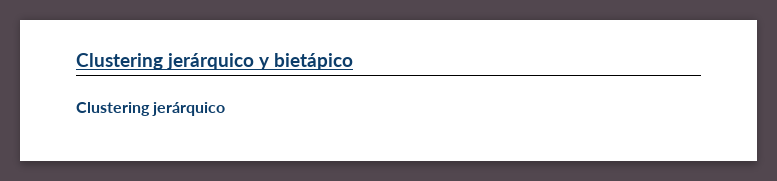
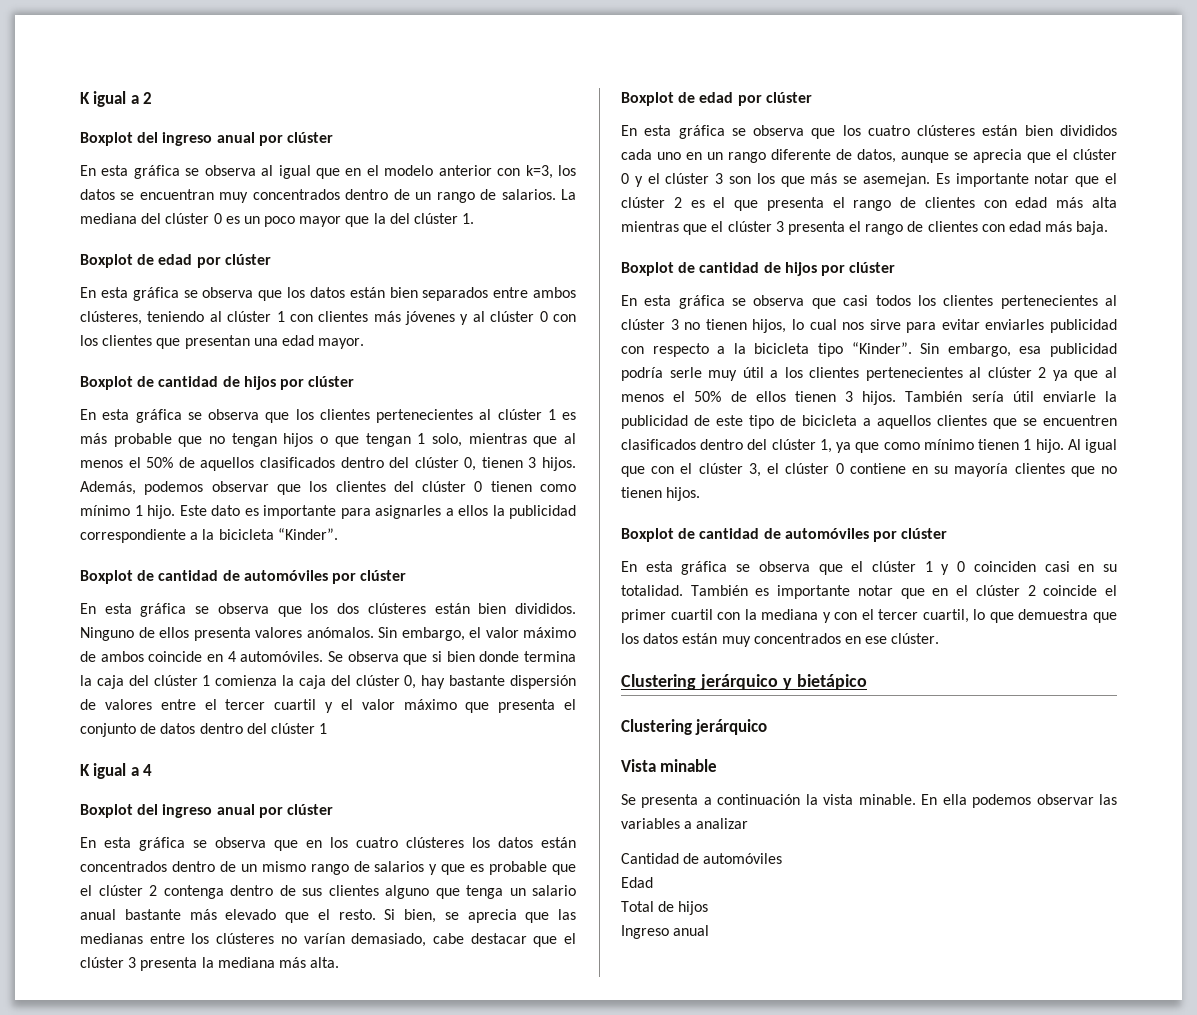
+ K igual a 2
+ Boxplot del ingreso anual por clúster
+ En esta gráfica se observa al igual que en el modelo anterior con k=3, los datos se encuentran muy concentrados dentro de un rango de salarios. La mediana del clúster 0 es un poco mayor que la del clúster 1.
+ Boxplot de edad por clúster
+ En esta gráfica se observa que los datos están bien separados entre ambos clústeres, teniendo al clúster 1 con clientes más jóvenes y al clúster 0 con los clientes que presentan una edad mayor.
+ Boxplot de cantidad de hijos por clúster
+ En esta gráfica se observa que los clientes pertenecientes al clúster 1 es más probable que no tengan hijos o que tengan 1 solo, mientras que al menos el 50% de aquellos clasificados dentro del clúster 0, tienen 3 hijos. Además, podemos observar que los clientes del clúster 0 tienen como mínimo 1 hijo. Este dato es importante para asignarles a ellos la publicidad correspondiente a la bicicleta “Kinder”.
+ Boxplot de cantidad de automóviles por clúster
+ En esta gráfica se observa que los dos clústeres están bien divididos. Ninguno de ellos presenta valores anómalos. Sin embargo, el valor máximo de ambos coincide en 4 automóviles. Se observa que si bien donde termina la caja del clúster 1 comienza la caja del clúster 0, hay bastante dispersión de valores entre el tercer cuartil y el valor máximo que presenta el conjunto de datos dentro del clúster 1
+ K igual a 4
+ Boxplot del ingreso anual por clúster
+ En esta gráfica se observa que en los cuatro clústeres los datos están concentrados dentro de un mismo rango de salarios y que es probable que el clúster 2 contenga dentro de sus clientes alguno que tenga un salario anual bastante más elevado que el resto. Si bien, se aprecia que las medianas entre los clústeres no varían demasiado, cabe destacar que el clúster 3 presenta la mediana más alta.
+ Boxplot de edad por clúster
+ En esta gráfica se observa que los cuatro clústeres están bien divididos cada uno en un rango diferente de datos, aunque se aprecia que el clúster 0 y el clúster 3 son los que más se asemejan. Es importante notar que el clúster 2 es el que presenta el rango de clientes con edad más alta mientras que el clúster 3 presenta el rango de clientes con edad más baja.
+ Boxplot de cantidad de hijos por clúster
+ En esta gráfica se observa que casi todos los clientes pertenecientes al clúster 3 no tienen hijos, lo cual nos sirve para evitar enviarles publicidad con respecto a la bicicleta tipo “Kinder”. Sin embargo, esa publicidad podría serle muy útil a los clientes pertenecientes al clúster 2 ya que al menos el 50% de ellos tienen 3 hijos. También sería útil enviarle la publicidad de este tipo de bicicleta a aquellos clientes que se encuentren clasificados dentro del clúster 1, ya que como mínimo tienen 1 hijo. Al igual que con el clúster 3, el clúster 0 contiene en su mayoría clientes que no tienen hijos.
+ Boxplot de cantidad de automóviles por clúster
+ En esta gráfica se observa que el clúster 1 y 0 coinciden casi en su totalidad. También es importante notar que en el clúster 2 coincide el primer cuartil con la mediana y con el tercer cuartil, lo que demuestra que los datos están muy concentrados en ese clúster.
+ Vista minable
+ Se presenta a continuación la vista minable. En ella podemos observar las variables a analizar
+ Cantidad de automóviles
+ Edad
+ Total de hijos
+ Ingreso anual

